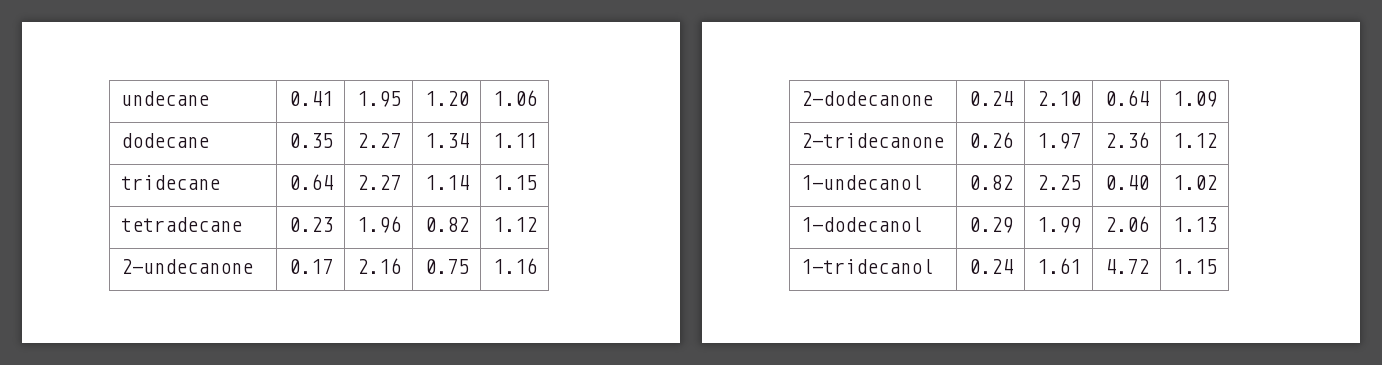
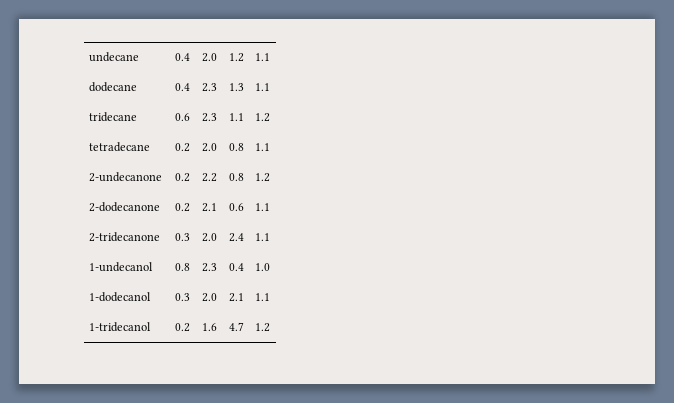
- undecane | 0.41 | 1.95 | 1.20 | 1.06
- dodecane | 0.35 | 2.27 | 1.34 | 1.11
- tridecane | 0.64 | 2.27 | 1.14 | 1.15
- tetradecane | 0.23 | 1.96 | 0.82 | 1.12
- 2-undecanone | 0.17 | 2.16 | 0.75 | 1.16
- 2-dodecanone | 0.24 | 2.10 | 0.64 | 1.09
- 2-tridecanone | 0.26 | 1.97 | 2.36 | 1.12
- 1-undecanol | 0.82 | 2.25 | 0.40 | 1.02
- 1-dodecanol | 0.29 | 1.99 | 2.06 | 1.13
- 1-tridecanol | 0.24 | 1.61 | 4.72 | 1.15
+ undecane | 0.4 | 2.0 | 1.2 | 1.1
+ dodecane | 0.4 | 2.3 | 1.3 | 1.1
+ tridecane | 0.6 | 2.3 | 1.1 | 1.2
+ tetradecane | 0.2 | 2.0 | 0.8 | 1.1
+ 2-undecanone | 0.2 | 2.2 | 0.8 | 1.2
+ 2-dodecanone | 0.2 | 2.1 | 0.6 | 1.1
+ 2-tridecanone | 0.3 | 2.0 | 2.4 | 1.1
+ 1-undecanol | 0.8 | 2.3 | 0.4 | 1.0
+ 1-dodecanol | 0.3 | 2.0 | 2.1 | 1.1
+ 1-tridecanol | 0.2 | 1.6 | 4.7 | 1.2

